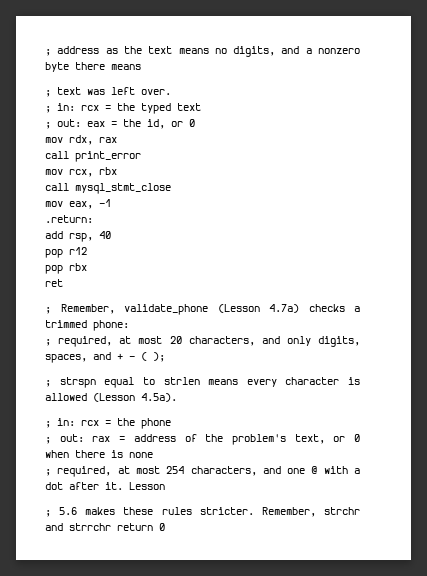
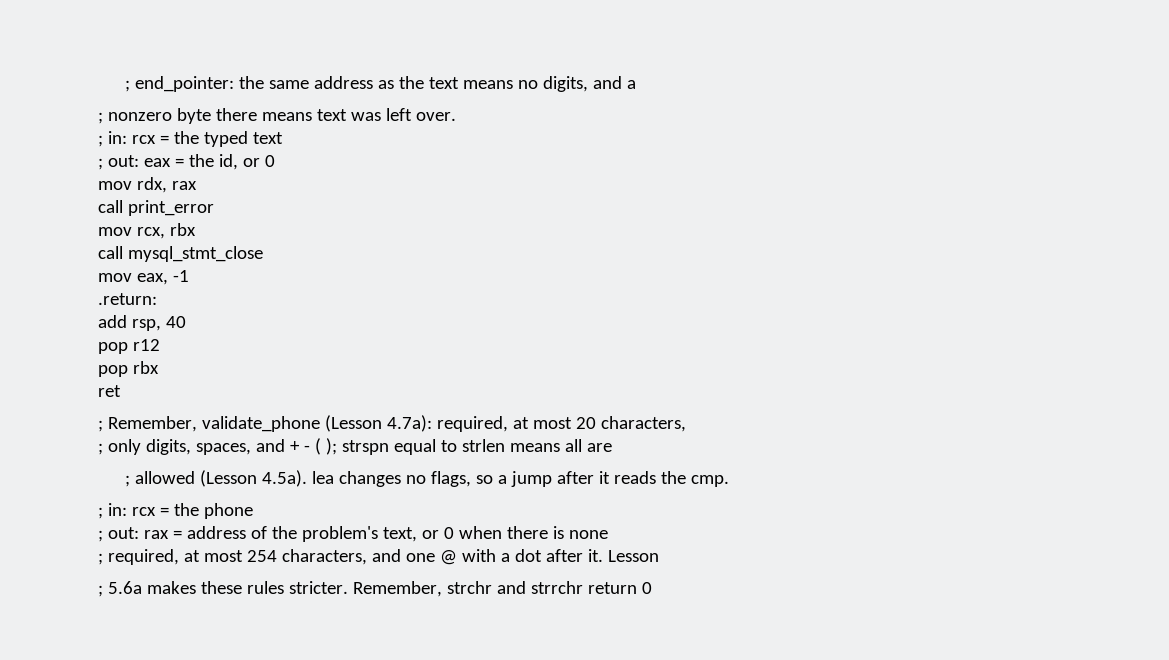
- ; address as the text means no digits, and a nonzero byte there means
- ; text was left over.
+ ; end_pointer: the same address as the text means no digits, and a
+ ; nonzero byte there means text was left over.
- ; Remember, validate_phone (Lesson 4.7a) checks a trimmed phone:
- ; required, at most 20 characters, and only digits, spaces, and + - ( );
- ; strspn equal to strlen means every character is allowed (Lesson 4.5a).
+ ; Remember, validate_phone (Lesson 4.7a): required, at most 20 characters,
+ ; only digits, spaces, and + - ( ); strspn equal to strlen means all are
+ ; allowed (Lesson 4.5a). lea changes no flags, so a jump after it reads the cmp.
- ; 5.6 makes these rules stricter.
+ ; 5.6a makes these rules stricter.

